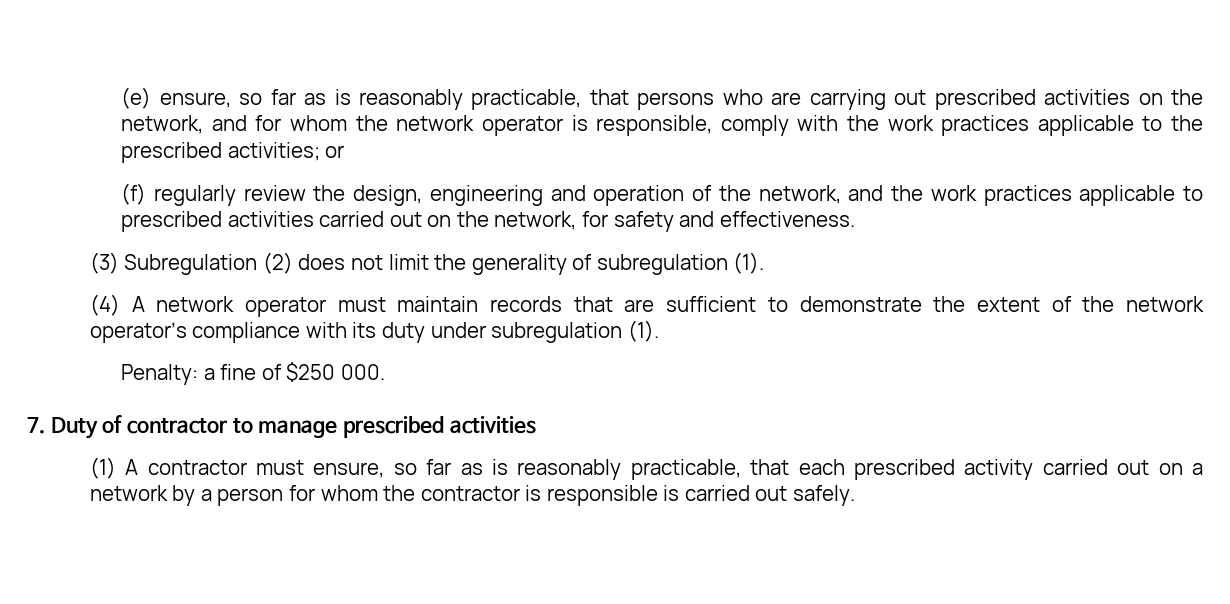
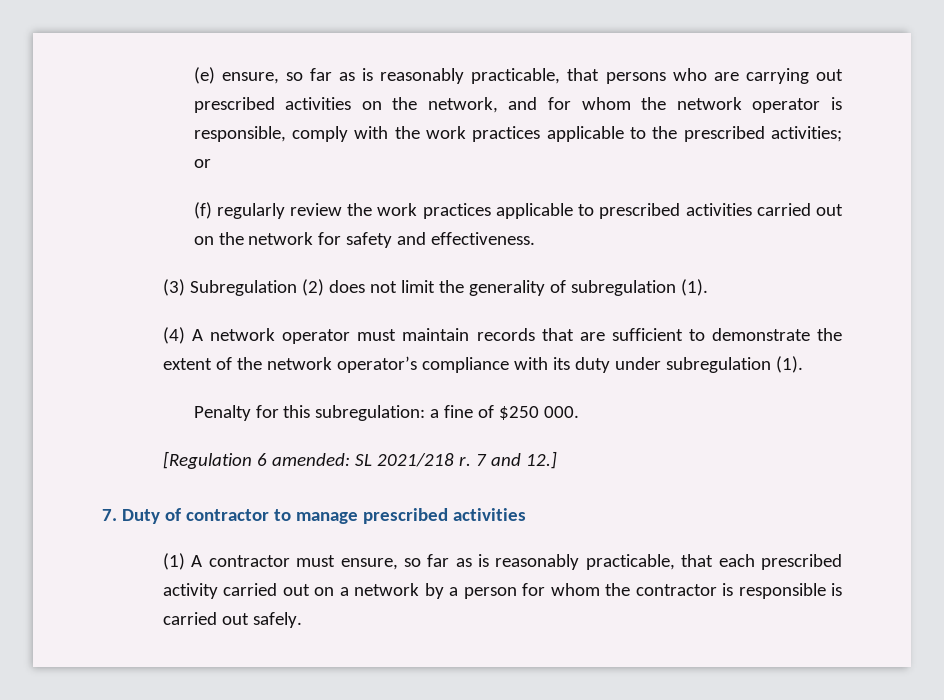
- (f) regularly review the design, engineering and operation of the network, and the work practices applicable to prescribed activities carried out on the network, for safety and effectiveness.
+ (f) regularly review the work practices applicable to prescribed activities carried out on the network for safety and effectiveness.
- Penalty: a fine of $250 000.
+ Penalty for this subregulation: a fine of $250 000.
+ [Regulation 6 amended: SL 2021/218 r. 7 and 12.]

